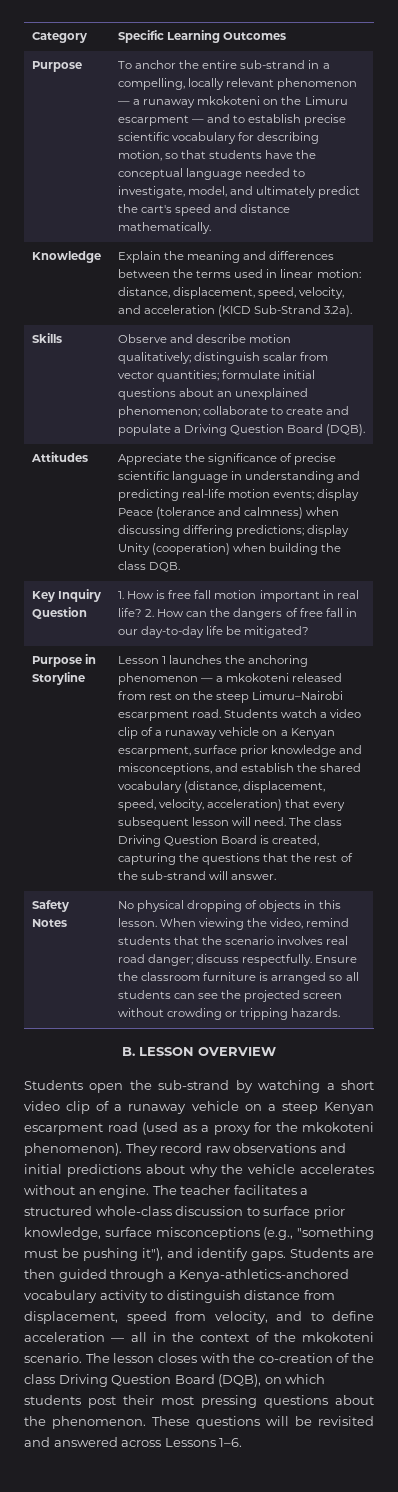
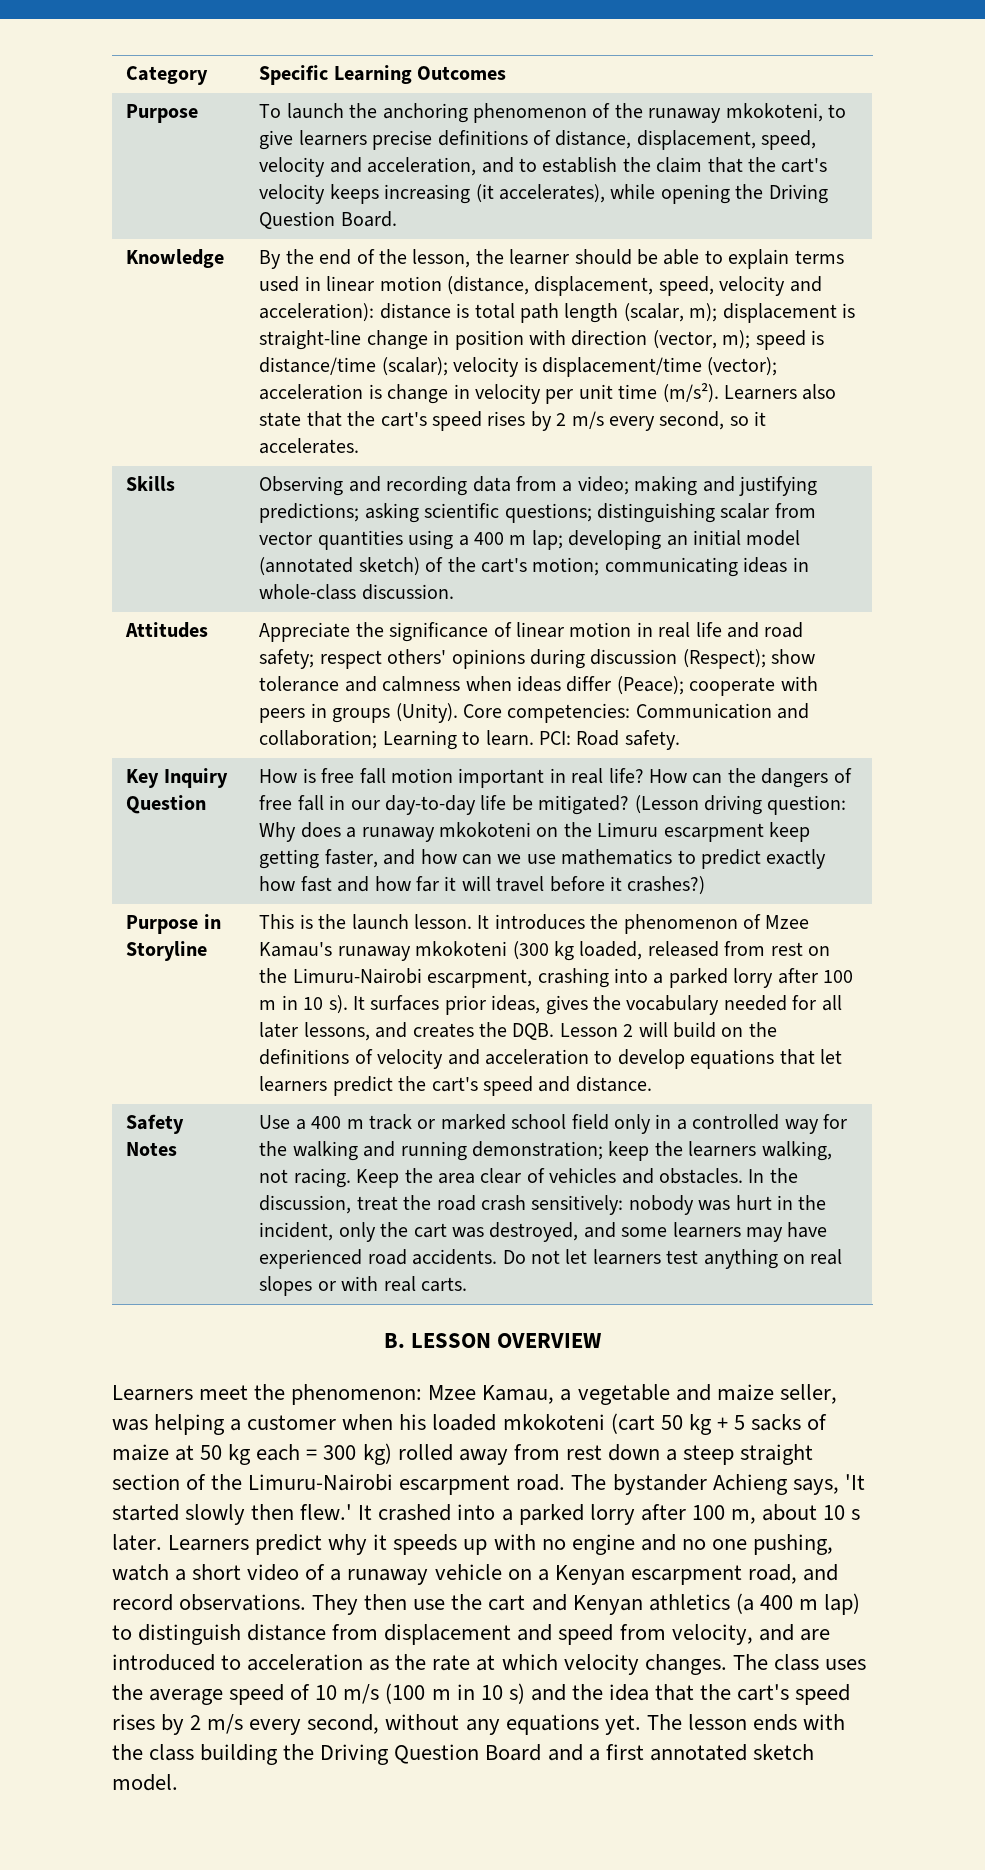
- To anchor the entire sub-strand in a compelling, locally relevant phenomenon — a runaway mkokoteni on the Limuru escarpment — and to establish precise scientific vocabulary for describing motion, so that students have the conceptual language needed to investigate, model, and ultimately predict the cart's speed and distance mathematically.
- Knowledge | Explain the meaning and differences between the terms used in linear motion: distance, displacement, speed, velocity, and acceleration (KICD Sub-Strand 3.2a).
- Skills | Observe and describe motion qualitatively; distinguish scalar from vector quantities; formulate initial questions about an unexplained phenomenon; collaborate to create and populate a Driving Question Board (DQB).
+ To launch the anchoring phenomenon of the runaway mkokoteni, to give learners precise definitions of distance, displacement, speed, velocity and acceleration, and to establish the claim that the cart's velocity keeps increasing (it accelerates), while opening the Driving Question Board.
+ Knowledge | By the end of the lesson, the learner should be able to explain terms used in linear motion (distance, displacement, speed, velocity and acceleration): distance is total path length (scalar, m); displacement is straight-line change in position with direction (vector, m); speed is distance/time (scalar); velocity is displacement/time (vector); acceleration is change in velocity per unit time (m/s²). Learners also state that the cart's speed rises by 2 m/s every second, so it accelerates.
+ Skills | Observing and recording data from a video; making and justifying predictions; asking scientific questions; distinguishing scalar from vector quantities using a 400 m lap; developing an initial model (annotated sketch) of the cart's motion; communicating ideas in whole-class discussion.
- Appreciate the significance of precise scientific language in understanding and predicting real-life motion events; display Peace (tolerance and calmness) when discussing differing predictions; display Unity (cooperation) when building the class DQB.
+ Appreciate the significance of linear motion in real life and road safety; respect others' opinions during discussion (Respect); show tolerance and calmness when ideas differ (Peace); cooperate with peers in groups (Unity). Core competencies: Communication and collaboration; Learning to learn. PCI: Road safety.
- 1. How is free fall motion important in real life?
+ How is free fall motion important in real life?
- 2. How can the dangers of free fall in our day-to-day life be mitigated?
- Purpose in Storyline | Lesson 1 launches the anchoring phenomenon — a mkokoteni released from rest on the steep Limuru–Nairobi escarpment road. Students watch a video clip of a runaway vehicle on a Kenyan escarpment, surface prior knowledge and misconceptions, and establish the shared vocabulary (distance, displacement, speed, velocity, acceleration) that every subsequent lesson will need. The class Driving Question Board is created, capturing the questions that the rest of the sub-strand will answer.
- Safety Notes | No physical dropping of objects in this lesson. When viewing the video, remind students that the scenario involves real road danger; discuss respectfully. Ensure the classroom furniture is arranged so all students can see the projected screen without crowding or tripping hazards.
+ How can the dangers of free fall in our day-to-day life be mitigated? (Lesson driving question: Why does a runaway mkokoteni on the Limuru escarpment keep getting faster, and how can we use mathematics to predict exactly how fast and how far it will travel before it crashes?)
+ Purpose in Storyline | This is the launch lesson. It introduces the phenomenon of Mzee Kamau's runaway mkokoteni (300 kg loaded, released from rest on the Limuru-Nairobi escarpment, crashing into a parked lorry after 100 m in 10 s). It surfaces prior ideas, gives the vocabulary needed for all later lessons, and creates the DQB. Lesson 2 will build on the definitions of velocity and acceleration to develop equations that let learners predict the cart's speed and distance.
+ Safety Notes | Use a 400 m track or marked school field only in a controlled way for the walking and running demonstration; keep the learners walking, not racing. Keep the area clear of vehicles and obstacles. In the discussion, treat the road crash sensitively: nobody was hurt in the incident, only the cart was destroyed, and some learners may have experienced road accidents. Do not let learners test anything on real slopes or with real carts.
  B. LESSON OVERVIEW
- Students open the sub-strand by watching a short video clip of a runaway vehicle on a steep Kenyan escarpment road (used as a proxy for the mkokoteni phenomenon). They record raw observations and initial predictions about why the vehicle accelerates without an engine. The teacher facilitates a structured whole-class discussion to surface prior knowledge, surface misconceptions (e.g., "something must be pushing it"), and identify gaps. Students are then guided through a Kenya-athletics-anchored vocabulary activity to distinguish distance from displacement, speed from velocity, and to define acceleration — all in the context of the mkokoteni scenario.
+ Learners meet the phenomenon: Mzee Kamau, a vegetable and maize seller, was helping a customer when his loaded mkokoteni (cart 50 kg + 5 sacks of maize at 50 kg each = 300 kg) rolled away from rest down a steep straight section of the Limuru-Nairobi escarpment road. The bystander Achieng says, 'It started slowly then flew.' It crashed into a parked lorry after 100 m, about 10 s later. Learners predict why it speeds up with no engine and no one pushing, watch a short video of a runaway vehicle on a Kenyan escarpment road, and record observations. They then use the cart and Kenyan athletics (a 400 m lap) to distinguish distance from displacement and speed from velocity, and are introduced to acceleration as the rate at which velocity changes. The class uses the average speed of 10 m/s (100 m in 10 s) and the idea that the cart's speed rises by 2 m/s every second, without any equations yet.
- The lesson closes with the co-creation of the class Driving Question Board (DQB), on which students post their most pressing questions about the phenomenon. These questions will be revisited and answered across Lessons 1–6.
+ The lesson ends with the class building the Driving Question Board and a first annotated sketch model.

